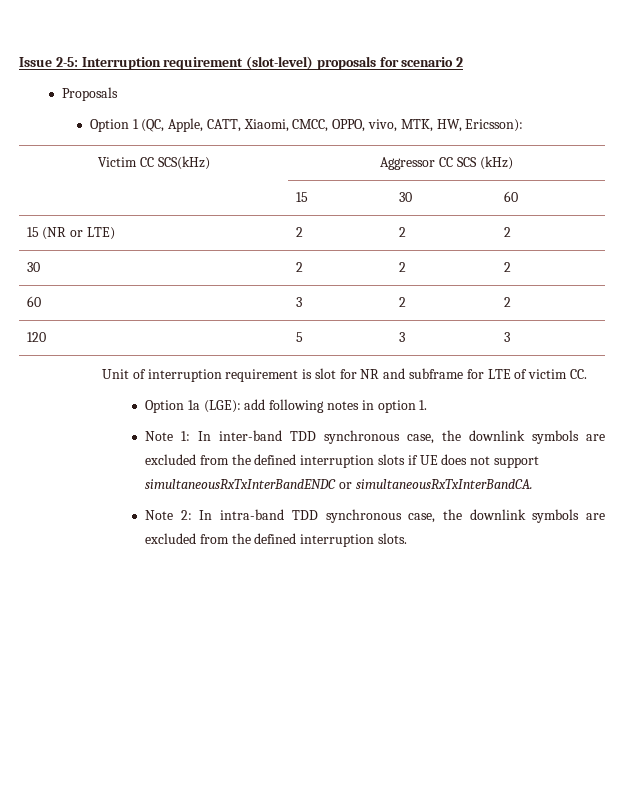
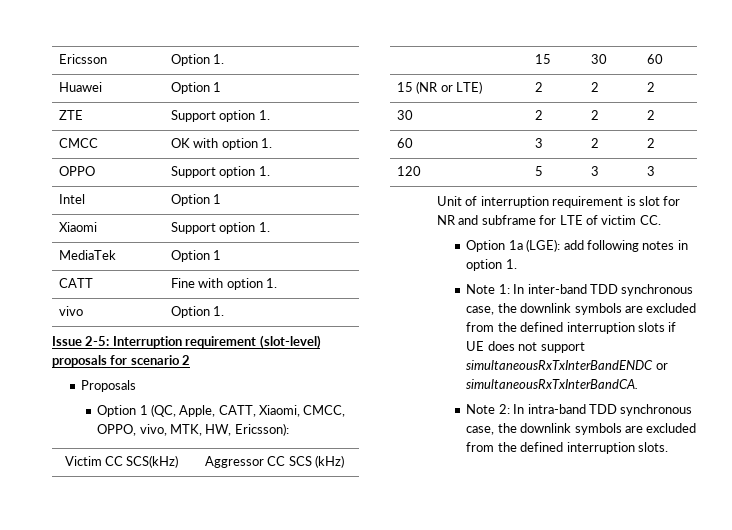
+ Ericsson | Option 1.
+ Huawei | Option 1
+ ZTE | Support option 1.
+ CMCC | OK with option 1.
+ OPPO | Support option 1.
+ Intel | Option 1
+ Xiaomi | Support option 1.
+ MediaTek | Option 1
+ CATT | Fine with option 1.
+ vivo | Option 1.

